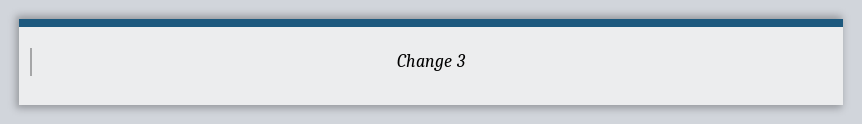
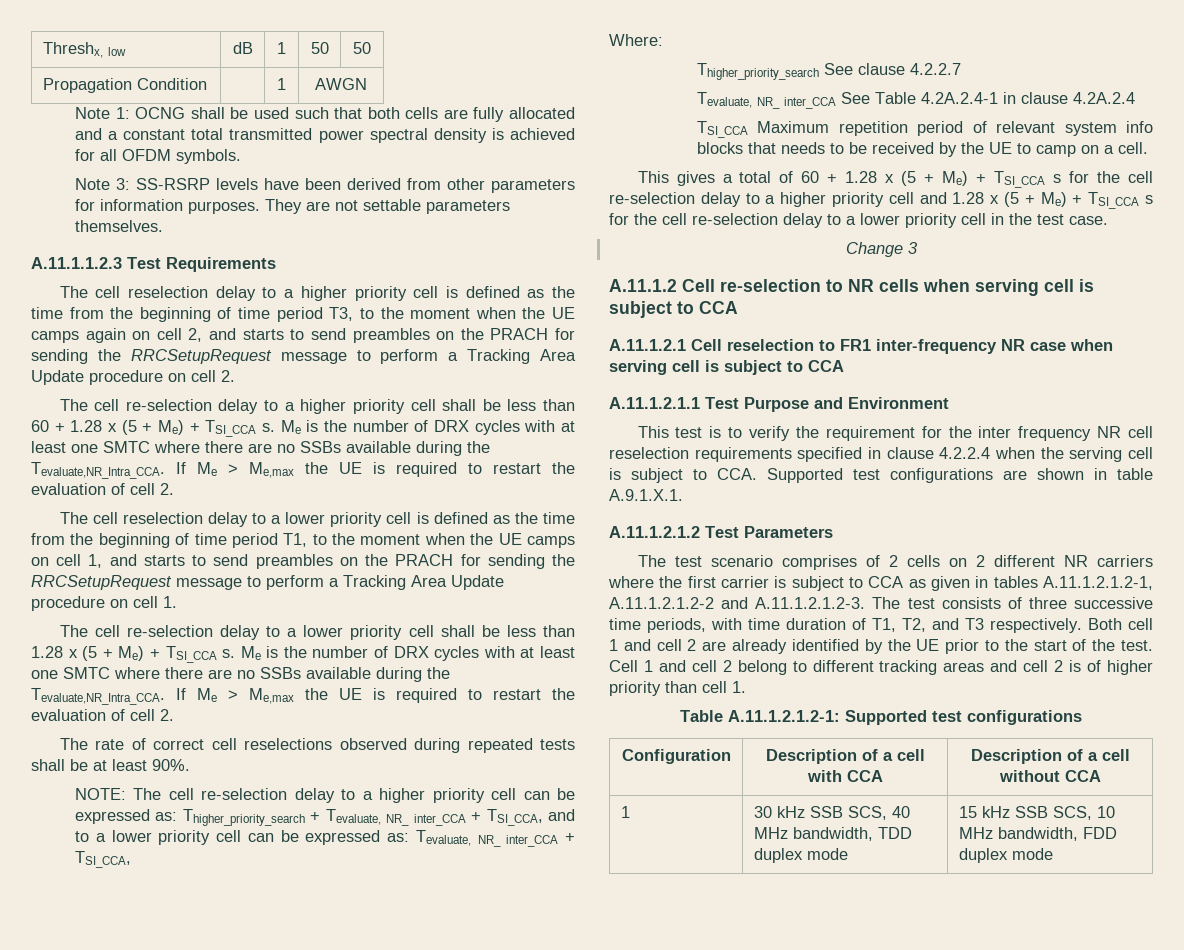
+ Threshx, low | dB | 1 | 50 | 50
+ Propagation Condition | | 1 | AWGN
+ Note 1: OCNG shall be used such that both cells are fully allocated and a constant total transmitted power spectral density is achieved for all OFDM symbols.
+ Note 3: SS-RSRP levels have been derived from other parameters for information purposes. They are not settable parameters themselves.
+ A.11.1.1.2.3 Test Requirements
+ The cell reselection delay to a higher priority cell is defined as the time from the beginning of time period T3, to the moment when the UE camps again on cell 2, and starts to send preambles on the PRACH for sending the RRCSetupRequest message to perform a Tracking Area Update procedure on cell 2.
+ The cell re-selection delay to a higher priority cell shall be less than 60 + 1.28 x (5 + Me) + TSI_CCA s. Me is the number of DRX cycles with at least one SMTC where there are no SSBs available during the Tevaluate,NR_Intra_CCA. If Me > Me,max the UE is required to restart the evaluation of cell 2.
+ The cell reselection delay to a lower priority cell is defined as the time from the beginning of time period T1, to the moment when the UE camps on cell 1, and starts to send preambles on the PRACH for sending the RRCSetupRequest message to perform a Tracking Area Update procedure on cell 1.
+ The cell re-selection delay to a lower priority cell shall be less than 1.28 x (5 + Me) + TSI_CCA s. Me is the number of DRX cycles with at least one SMTC where there are no SSBs available during the Tevaluate,NR_Intra_CCA. If Me > Me,max the UE is required to restart the evaluation of cell 2.
+ The rate of correct cell reselections observed during repeated tests shall be at least 90%.
+ NOTE: The cell re-selection delay to a higher priority cell can be expressed as: Thigher_priority_search + Tevaluate, NR_ inter_CCA + TSI_CCA, and to a lower priority cell can be expressed as: Tevaluate, NR_ inter_CCA + TSI_CCA,
+ Where:
+ Thigher_priority_search See clause 4.2.2.7
+ Tevaluate, NR_ inter_CCA See Table 4.2A.2.4-1 in clause 4.2A.2.4
+ TSI_CCA Maximum repetition period of relevant system info blocks that needs to be received by the UE to camp on a cell.
+ This gives a total of 60 + 1.28 x (5 + Me) + TSI_CCA s for the cell re-selection delay to a higher priority cell and 1.28 x (5 + Me) + TSI_CCA s for the cell re-selection delay to a lower priority cell in the test case.
  Change 3
+ A.11.1.2 Cell re-selection to NR cells when serving cell is subject to CCA
+ A.11.1.2.1 Cell reselection to FR1 inter-frequency NR case when serving cell is subject to CCA
+ A.11.1.2.1.1 Test Purpose and Environment
+ This test is to verify the requirement for the inter frequency NR cell reselection requirements specified in clause 4.2.2.4 when the serving cell is subject to CCA. Supported test configurations are shown in table A.9.1.X.1.
+ A.11.1.2.1.2 Test Parameters
+ The test scenario comprises of 2 cells on 2 different NR carriers where the first carrier is subject to CCA as given in tables A.11.1.2.1.2-1, A.11.1.2.1.2-2 and A.11.1.2.1.2-3. The test consists of three successive time periods, with time duration of T1, T2, and T3 respectively. Both cell 1 and cell 2 are already identified by the UE prior to the start of the test. Cell 1 and cell 2 belong to different tracking areas and cell 2 is of higher priority than cell 1.
+ Table A.11.1.2.1.2-1: Supported test configurations
+ Configuration | Description of a cell with CCA | Description of a cell without CCA
+ 1 | 30 kHz SSB SCS, 40 MHz bandwidth, TDD duplex mode | 15 kHz SSB SCS, 10 MHz bandwidth, FDD duplex mode

